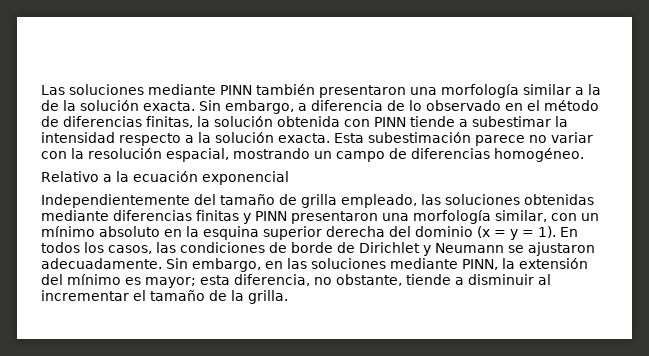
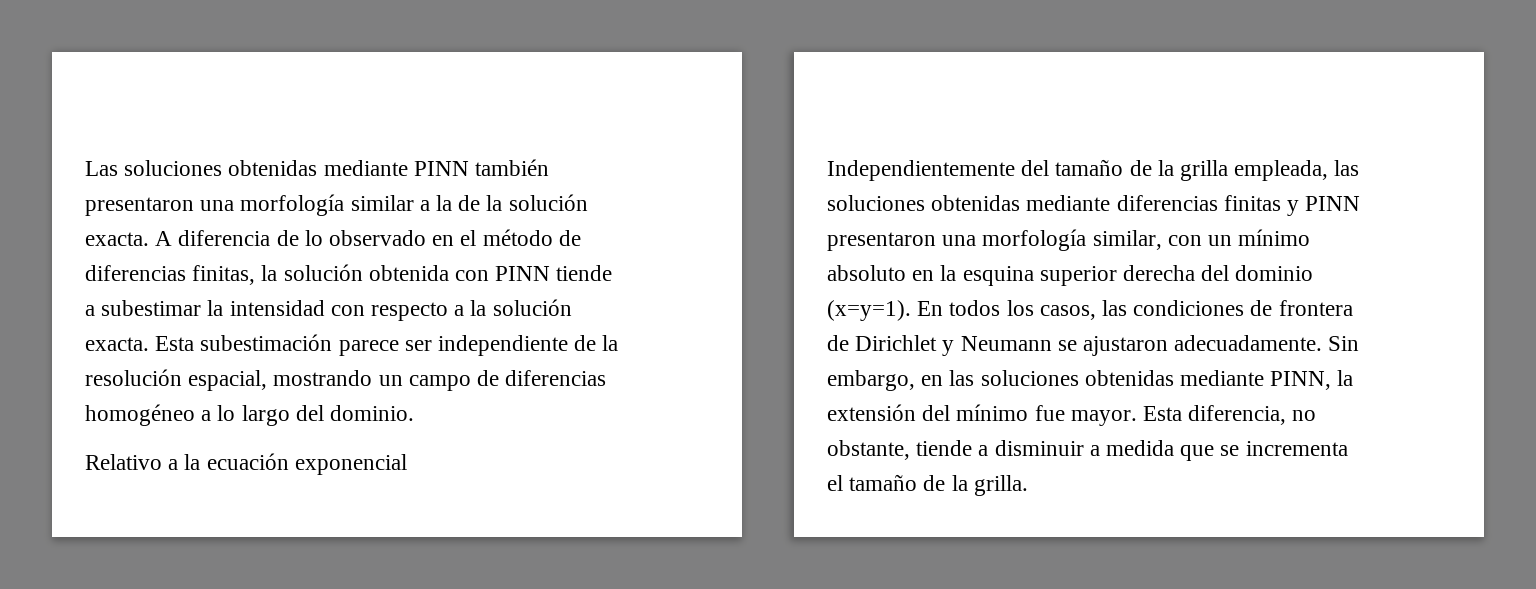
- Las soluciones mediante PINN también presentaron una morfología similar a la de la solución exacta.
+ Las soluciones obtenidas mediante PINN también presentaron una morfología similar a la de la solución exacta.
- Sin embargo, a diferencia de lo observado en el método de diferencias finitas, la solución obtenida con PINN tiende a subestimar la intensidad respecto a la solución exacta.
+ A diferencia de lo observado en el método de diferencias finitas, la solución obtenida con PINN tiende a subestimar la intensidad con respecto a la solución exacta.
- Esta subestimación parece no variar con la resolución espacial, mostrando un campo de diferencias homogéneo.
+ Esta subestimación parece ser independiente de la resolución espacial, mostrando un campo de diferencias homogéneo a lo largo del dominio.
- Independientemente del tamaño de grilla empleado, las soluciones obtenidas mediante diferencias finitas y PINN presentaron una morfología similar, con un mínimo absoluto en la esquina superior derecha del dominio (x = y = 1).
+ Independientemente del tamaño de la grilla empleada, las soluciones obtenidas mediante diferencias finitas y PINN presentaron una morfología similar, con un mínimo absoluto en la esquina superior derecha del dominio (x=y=1).
- En todos los casos, las condiciones de borde de Dirichlet y Neumann se ajustaron adecuadamente.
+ En todos los casos, las condiciones de frontera de Dirichlet y Neumann se ajustaron adecuadamente.
- Sin embargo, en las soluciones mediante PINN, la extensión del mínimo es mayor; esta diferencia, no obstante, tiende a disminuir al incrementar el tamaño de la grilla.
+ Sin embargo, en las soluciones obtenidas mediante PINN, la extensión del mínimo fue mayor. Esta diferencia, no obstante, tiende a disminuir a medida que se incrementa el tamaño de la grilla.

